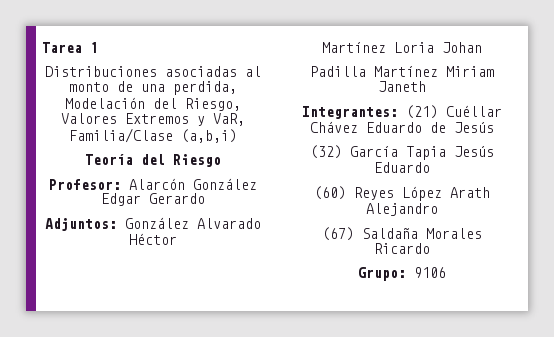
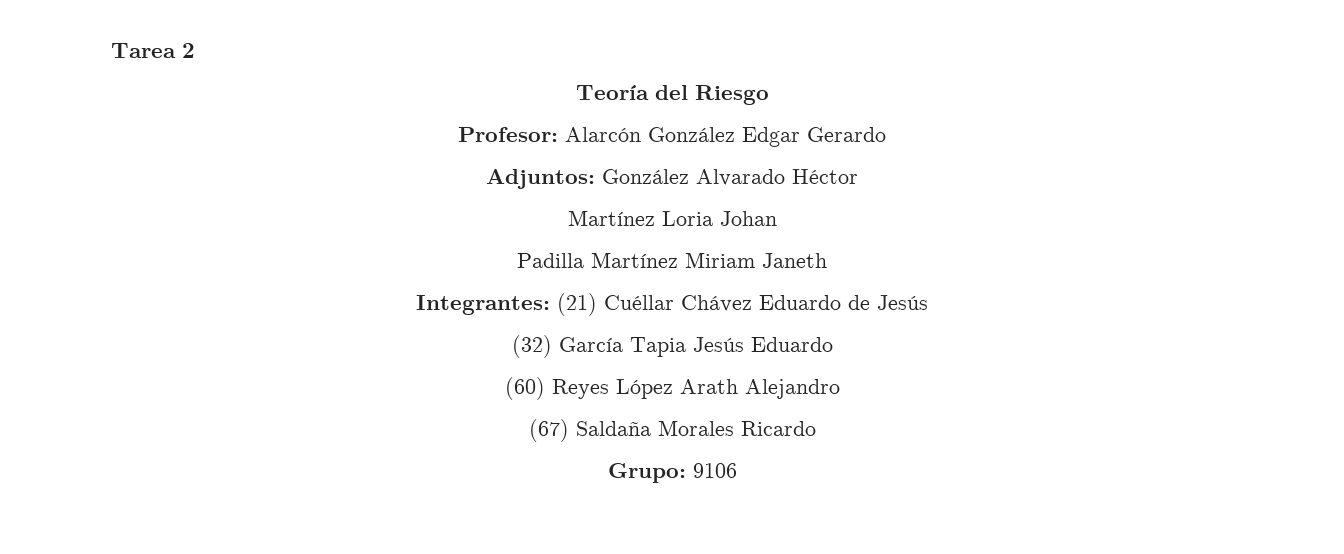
- Tarea 1
- Distribuciones asociadas al monto de una perdida, Modelación del Riesgo, Valores Extremos y VaR, Familia/Clase (a,b,i)
+ Tarea 2

